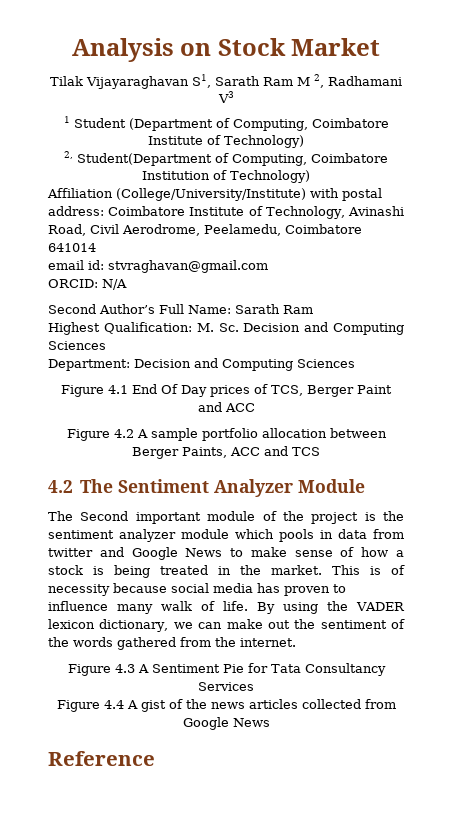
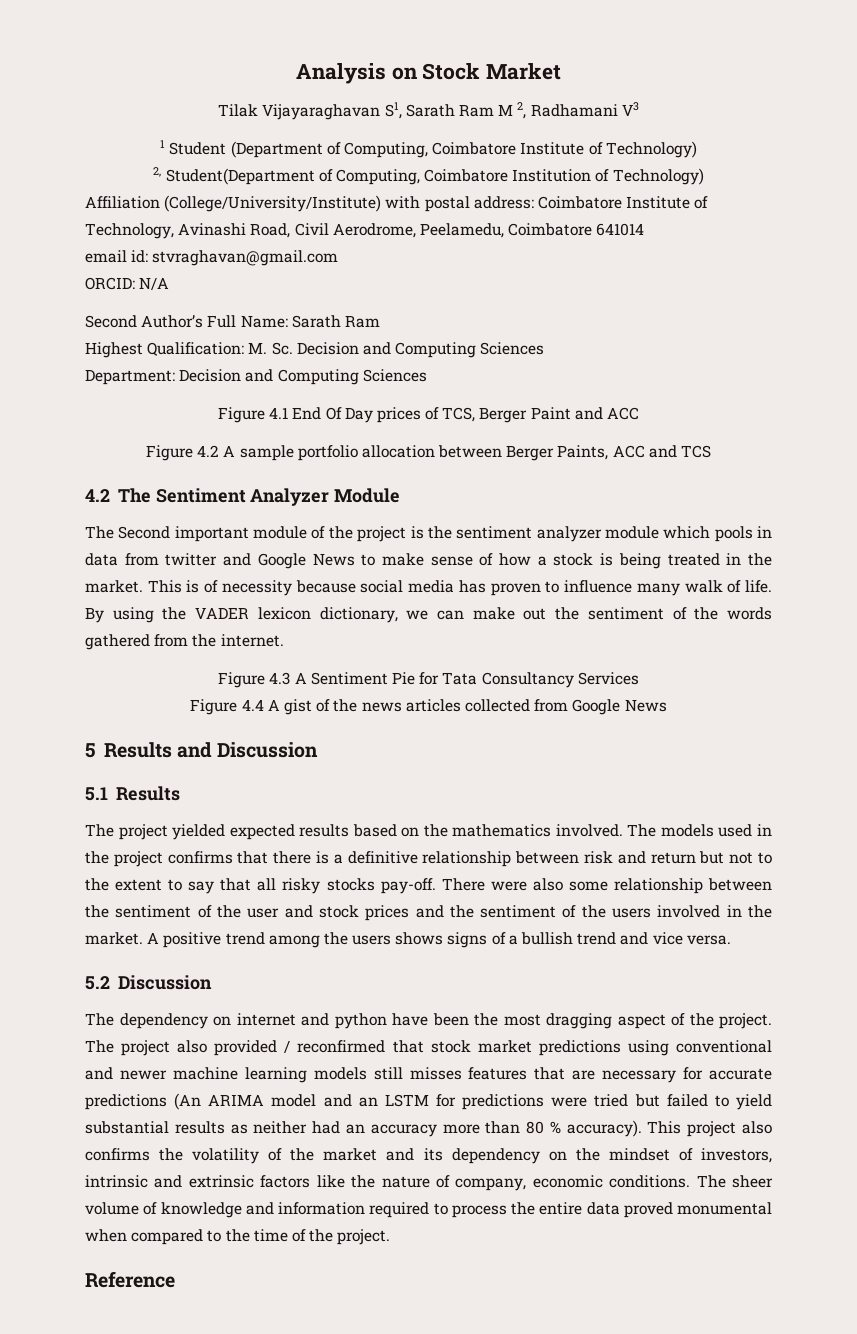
+ 5 Results and Discussion
+ 5.1 Results
+ The project yielded expected results based on the mathematics involved. The models used in the project confirms that there is a definitive relationship between risk and return but not to the extent to say that all risky stocks pay-off. There were also some relationship between the sentiment of the user and stock prices and the sentiment of the users involved in the market. A positive trend among the users shows signs of a bullish trend and vice versa.
+ 5.2 Discussion
+ The dependency on internet and python have been the most dragging aspect of the project. The project also provided / reconfirmed that stock market predictions using conventional and newer machine learning models still misses features that are necessary for accurate predictions (An ARIMA model and an LSTM for predictions were tried but failed to yield substantial results as neither had an accuracy more than 80 % accuracy). This project also confirms the volatility of the market and its dependency on the mindset of investors, intrinsic and extrinsic factors like the nature of company, economic conditions. The sheer volume of knowledge and information required to process the entire data proved monumental when compared to the time of the project.

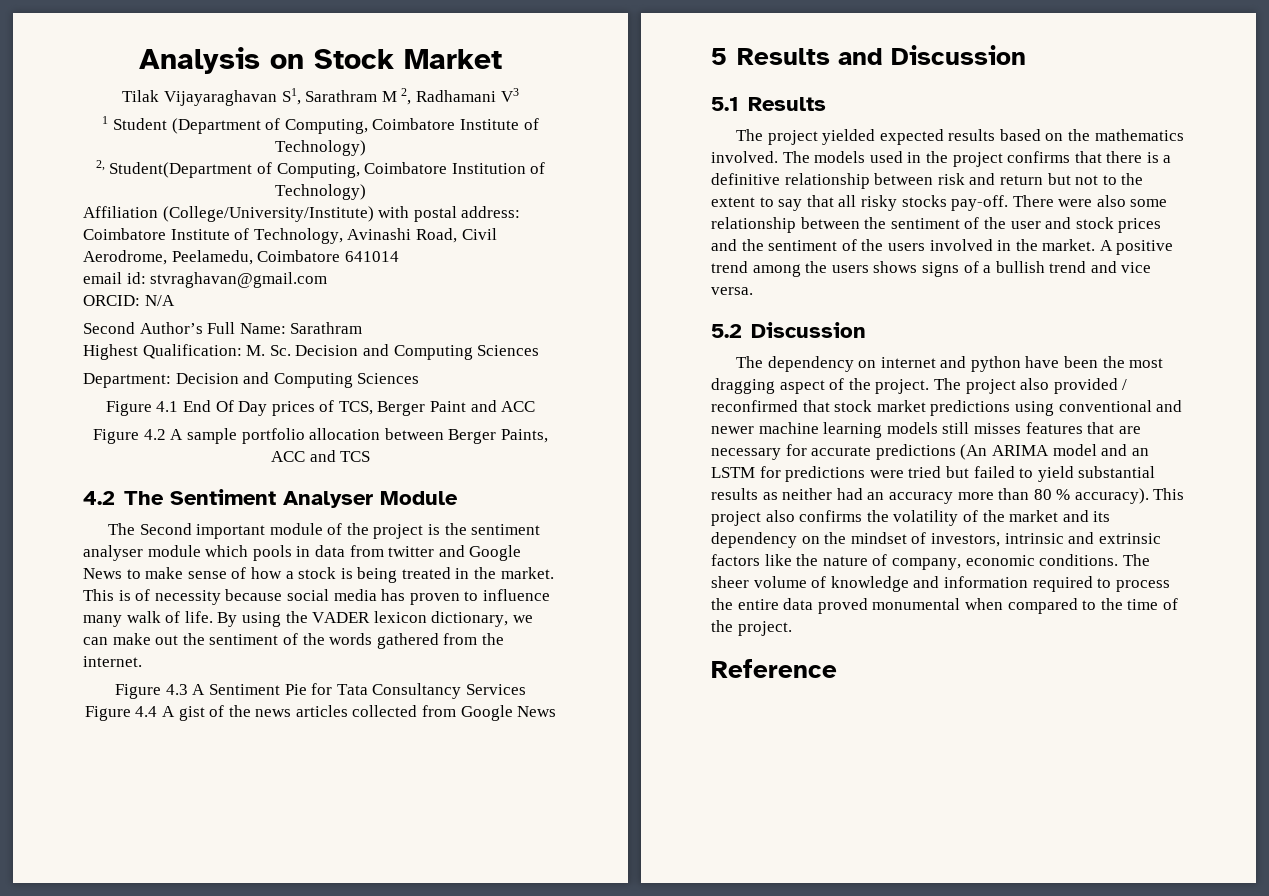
- Tilak Vijayaraghavan S1, Sarath Ram M 2, Radhamani V3
+ Tilak Vijayaraghavan S1, Sarathram M 2, Radhamani V3
- Second Author’s Full Name: Sarath Ram
+ Second Author’s Full Name: Sarathram
- 4.2 The Sentiment Analyzer Module
+ 4.2 The Sentiment Analyser Module
- The Second important module of the project is the sentiment analyzer module which pools in data from twitter and Google News to make sense of how a stock is being treated in the market.
+ The Second important module of the project is the sentiment analyser module which pools in data from twitter and Google News to make sense of how a stock is being treated in the market.

